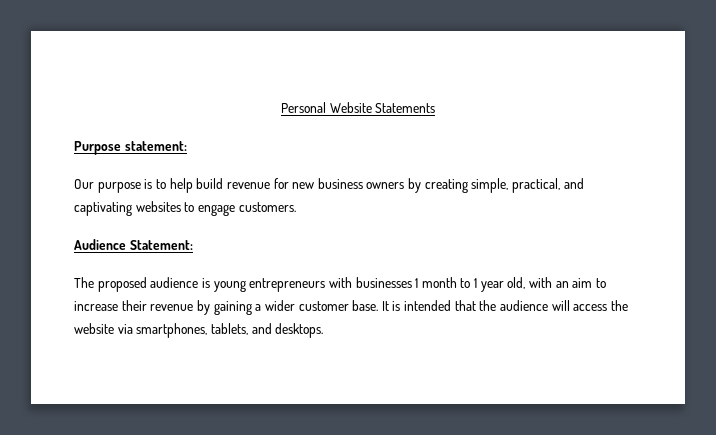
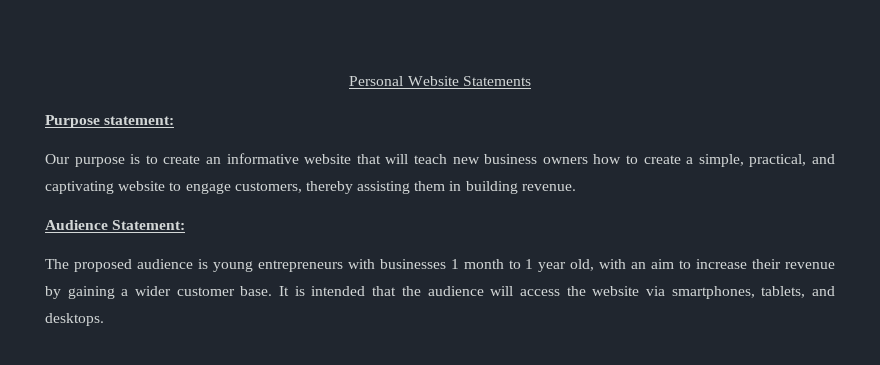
- Our purpose is to help build revenue for new business owners by creating simple, practical, and captivating websites to engage customers.
+ Our purpose is to create an informative website that will teach new business owners how to create a simple, practical, and captivating website to engage customers, thereby assisting them in building revenue.

